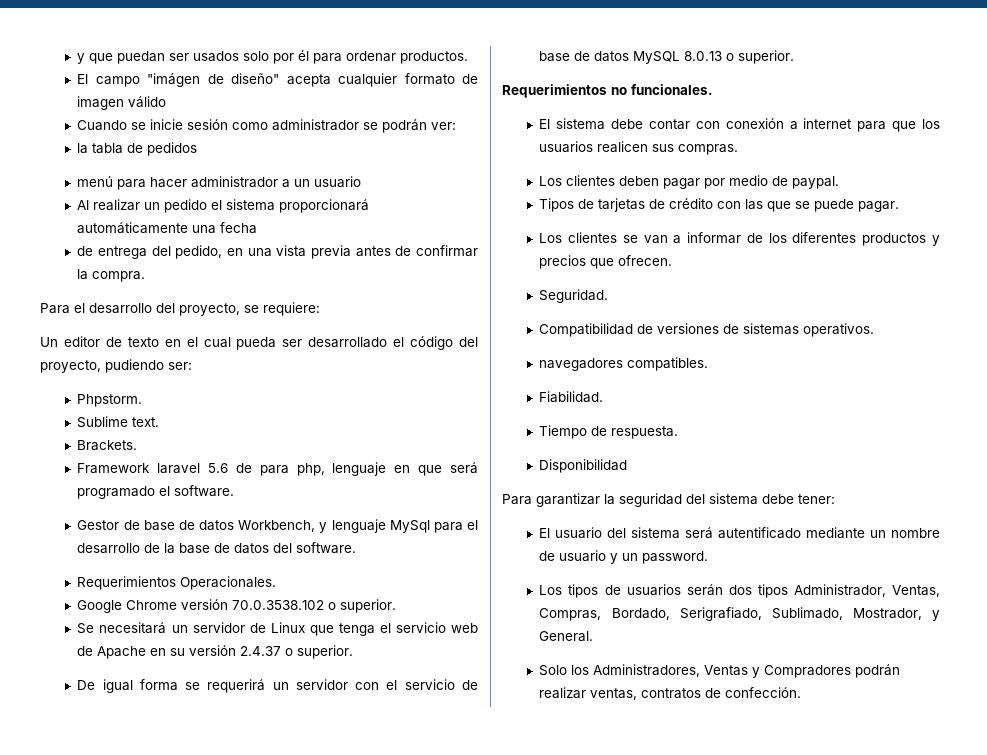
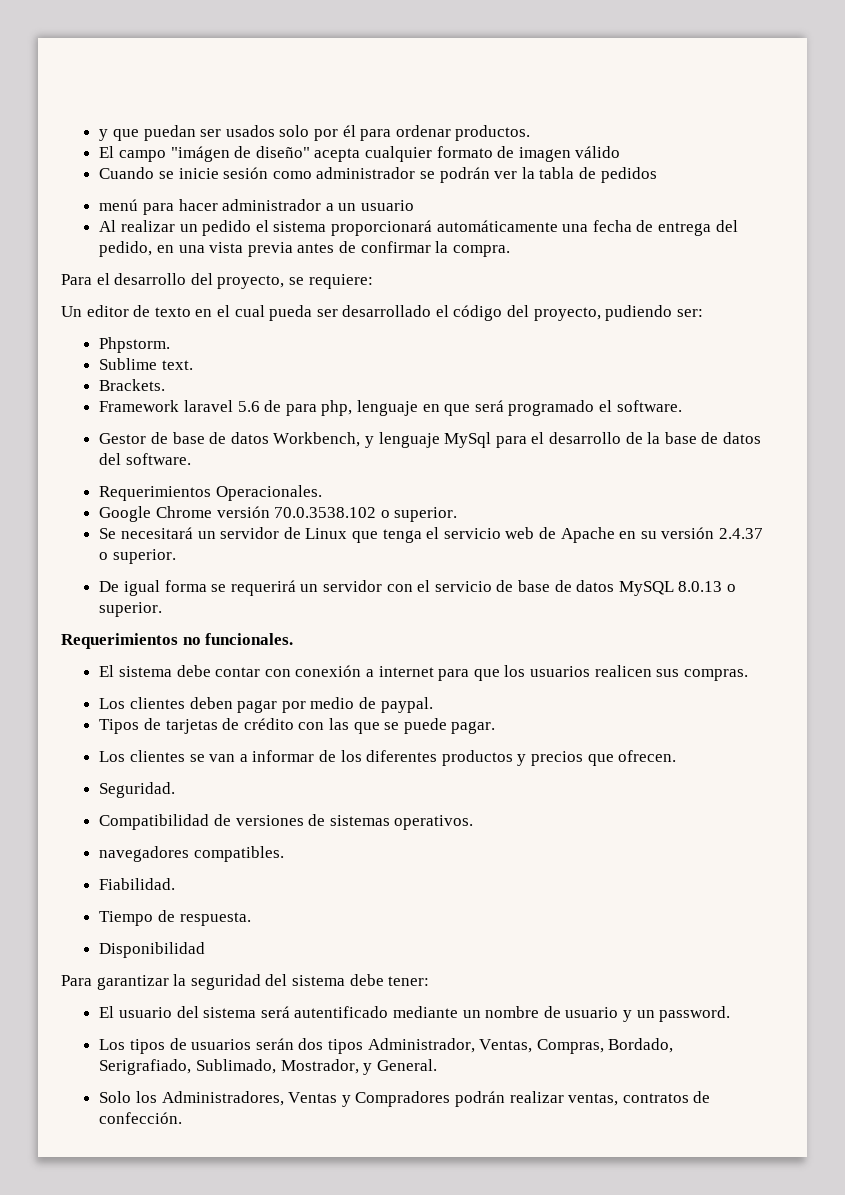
- Cuando se inicie sesión como administrador se podrán ver:
- la tabla de pedidos
+ Cuando se inicie sesión como administrador se podrán ver la tabla de pedidos
- Al realizar un pedido el sistema proporcionará automáticamente una fecha
- de entrega del pedido, en una vista previa antes de confirmar la compra.
+ Al realizar un pedido el sistema proporcionará automáticamente una fecha de entrega del pedido, en una vista previa antes de confirmar la compra.

